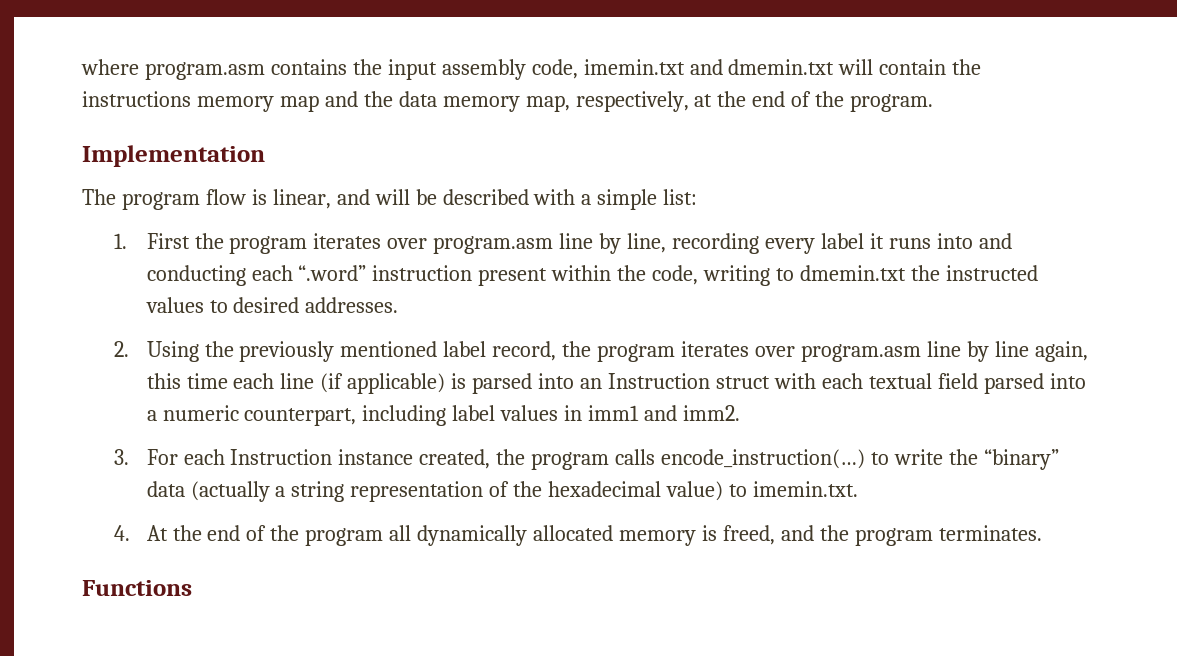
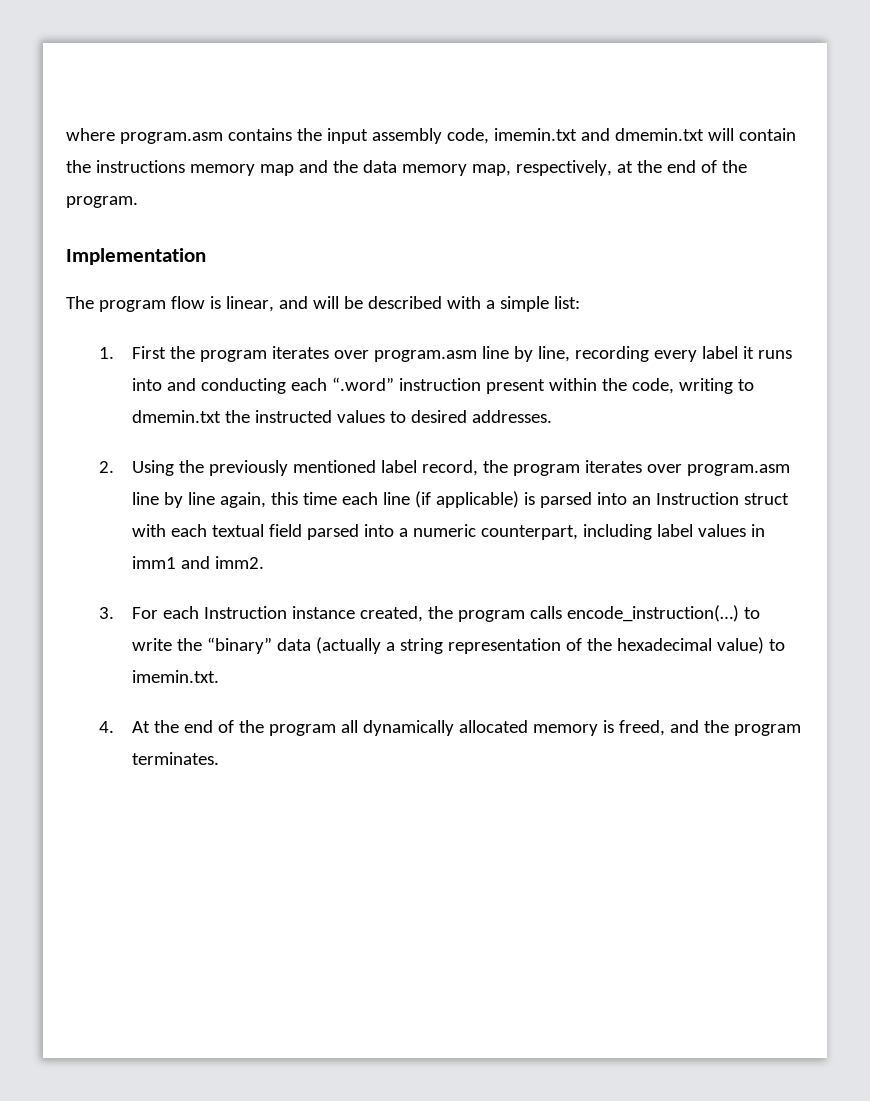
- Functions

